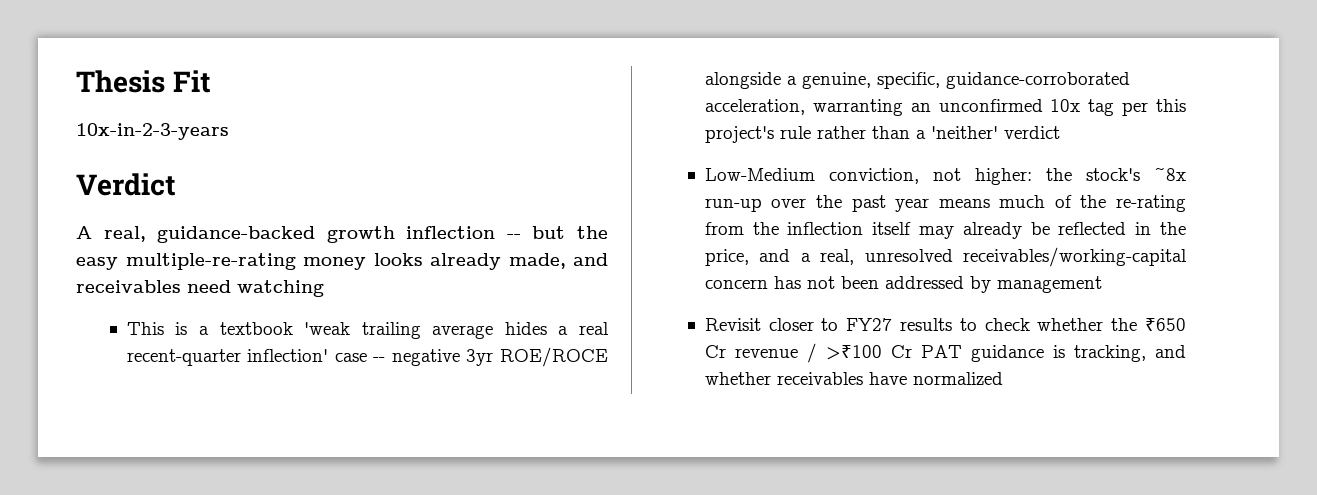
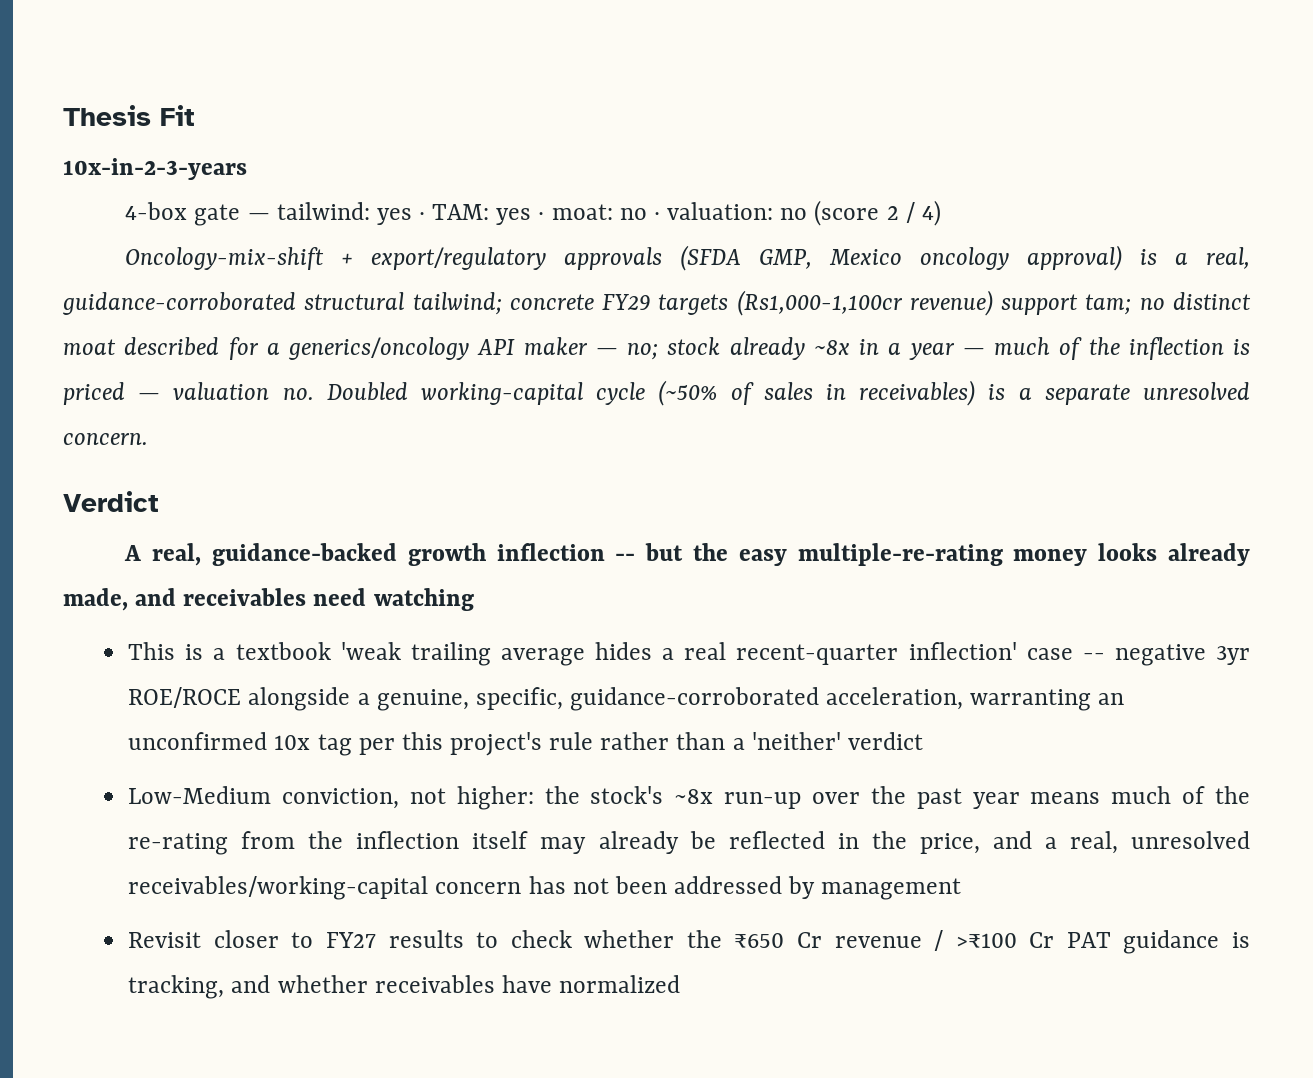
+ 4-box gate — tailwind: yes · TAM: yes · moat: no · valuation: no (score 2 / 4)
+ Oncology-mix-shift + export/regulatory approvals (SFDA GMP, Mexico oncology approval) is a real, guidance-corroborated structural tailwind; concrete FY29 targets (Rs1,000-1,100cr revenue) support tam; no distinct moat described for a generics/oncology API maker — no; stock already ~8x in a year — much of the inflection is priced — valuation no. Doubled working-capital cycle (~50% of sales in receivables) is a separate unresolved concern.

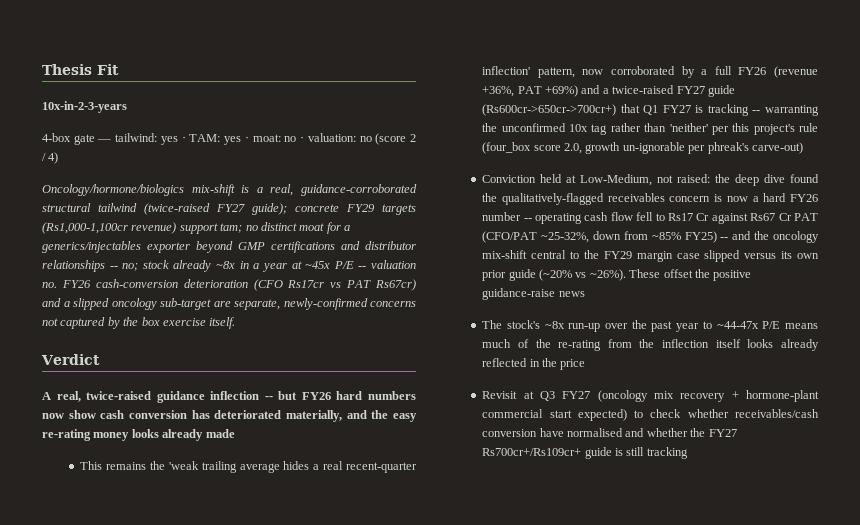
- Oncology-mix-shift + export/regulatory approvals (SFDA GMP, Mexico oncology approval) is a real, guidance-corroborated structural tailwind; concrete FY29 targets (Rs1,000-1,100cr revenue) support tam; no distinct moat described for a generics/oncology API maker — no; stock already ~8x in a year — much of the inflection is priced — valuation no. Doubled working-capital cycle (~50% of sales in receivables) is a separate unresolved concern.
+ Oncology/hormone/biologics mix-shift is a real, guidance-corroborated structural tailwind (twice-raised FY27 guide); concrete FY29 targets (Rs1,000-1,100cr revenue) support tam; no distinct moat for a generics/injectables exporter beyond GMP certifications and distributor relationships -- no; stock already ~8x in a year at ~45x P/E -- valuation no. FY26 cash-conversion deterioration (CFO Rs17cr vs PAT Rs67cr) and a slipped oncology sub-target are separate, newly-confirmed concerns not captured by the box exercise itself.
- A real, guidance-backed growth inflection -- but the easy multiple-re-rating money looks already made, and receivables need watching
- This is a textbook 'weak trailing average hides a real recent-quarter inflection' case -- negative 3yr ROE/ROCE alongside a genuine, specific, guidance-corroborated acceleration, warranting an unconfirmed 10x tag per this project's rule rather than a 'neither' verdict
- Low-Medium conviction, not higher: the stock's ~8x run-up over the past year means much of the re-rating from the inflection itself may already be reflected in the price, and a real, unresolved receivables/working-capital concern has not been addressed by management
- Revisit closer to FY27 results to check whether the ₹650 Cr revenue / >₹100 Cr PAT guidance is tracking, and whether receivables have normalized
+ A real, twice-raised guidance inflection -- but FY26 hard numbers now show cash conversion has deteriorated materially, and the easy re-rating money looks already made
+ This remains the 'weak trailing average hides a real recent-quarter inflection' pattern, now corroborated by a full FY26 (revenue +36%, PAT +69%) and a twice-raised FY27 guide (Rs600cr->650cr->700cr+) that Q1 FY27 is tracking -- warranting the unconfirmed 10x tag rather than 'neither' per this project's rule (four_box score 2.0, growth un-ignorable per phreak's carve-out)
+ Conviction held at Low-Medium, not raised: the deep dive found the qualitatively-flagged receivables concern is now a hard FY26 number -- operating cash flow fell to Rs17 Cr against Rs67 Cr PAT (CFO/PAT ~25-32%, down from ~85% FY25) -- and the oncology mix-shift central to the FY29 margin case slipped versus its own prior guide (~20% vs ~26%). These offset the positive guidance-raise news
+ The stock's ~8x run-up over the past year to ~44-47x P/E means much of the re-rating from the inflection itself looks already reflected in the price
+ Revisit at Q3 FY27 (oncology mix recovery + hormone-plant commercial start expected) to check whether receivables/cash conversion have normalised and whether the FY27 Rs700cr+/Rs109cr+ guide is still tracking

